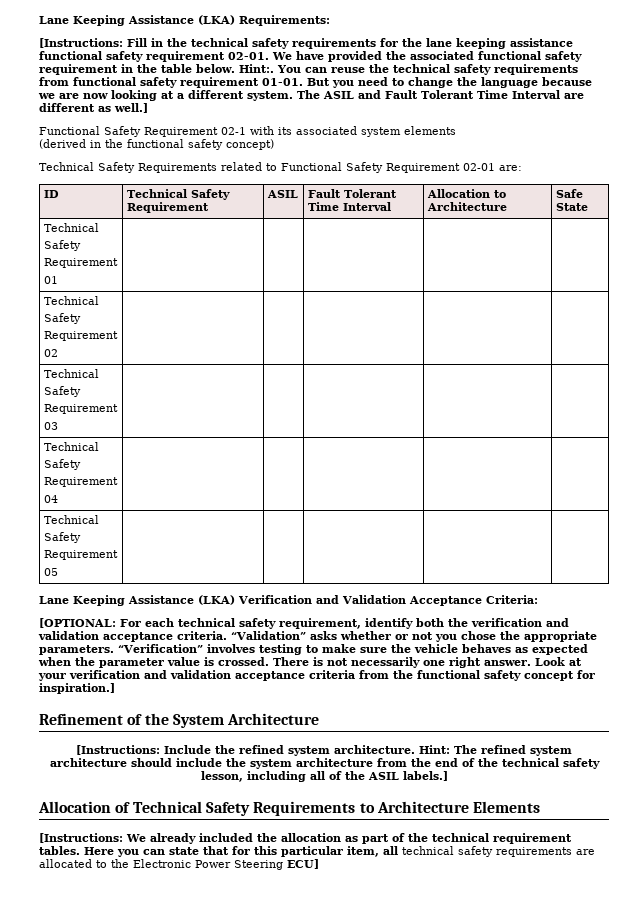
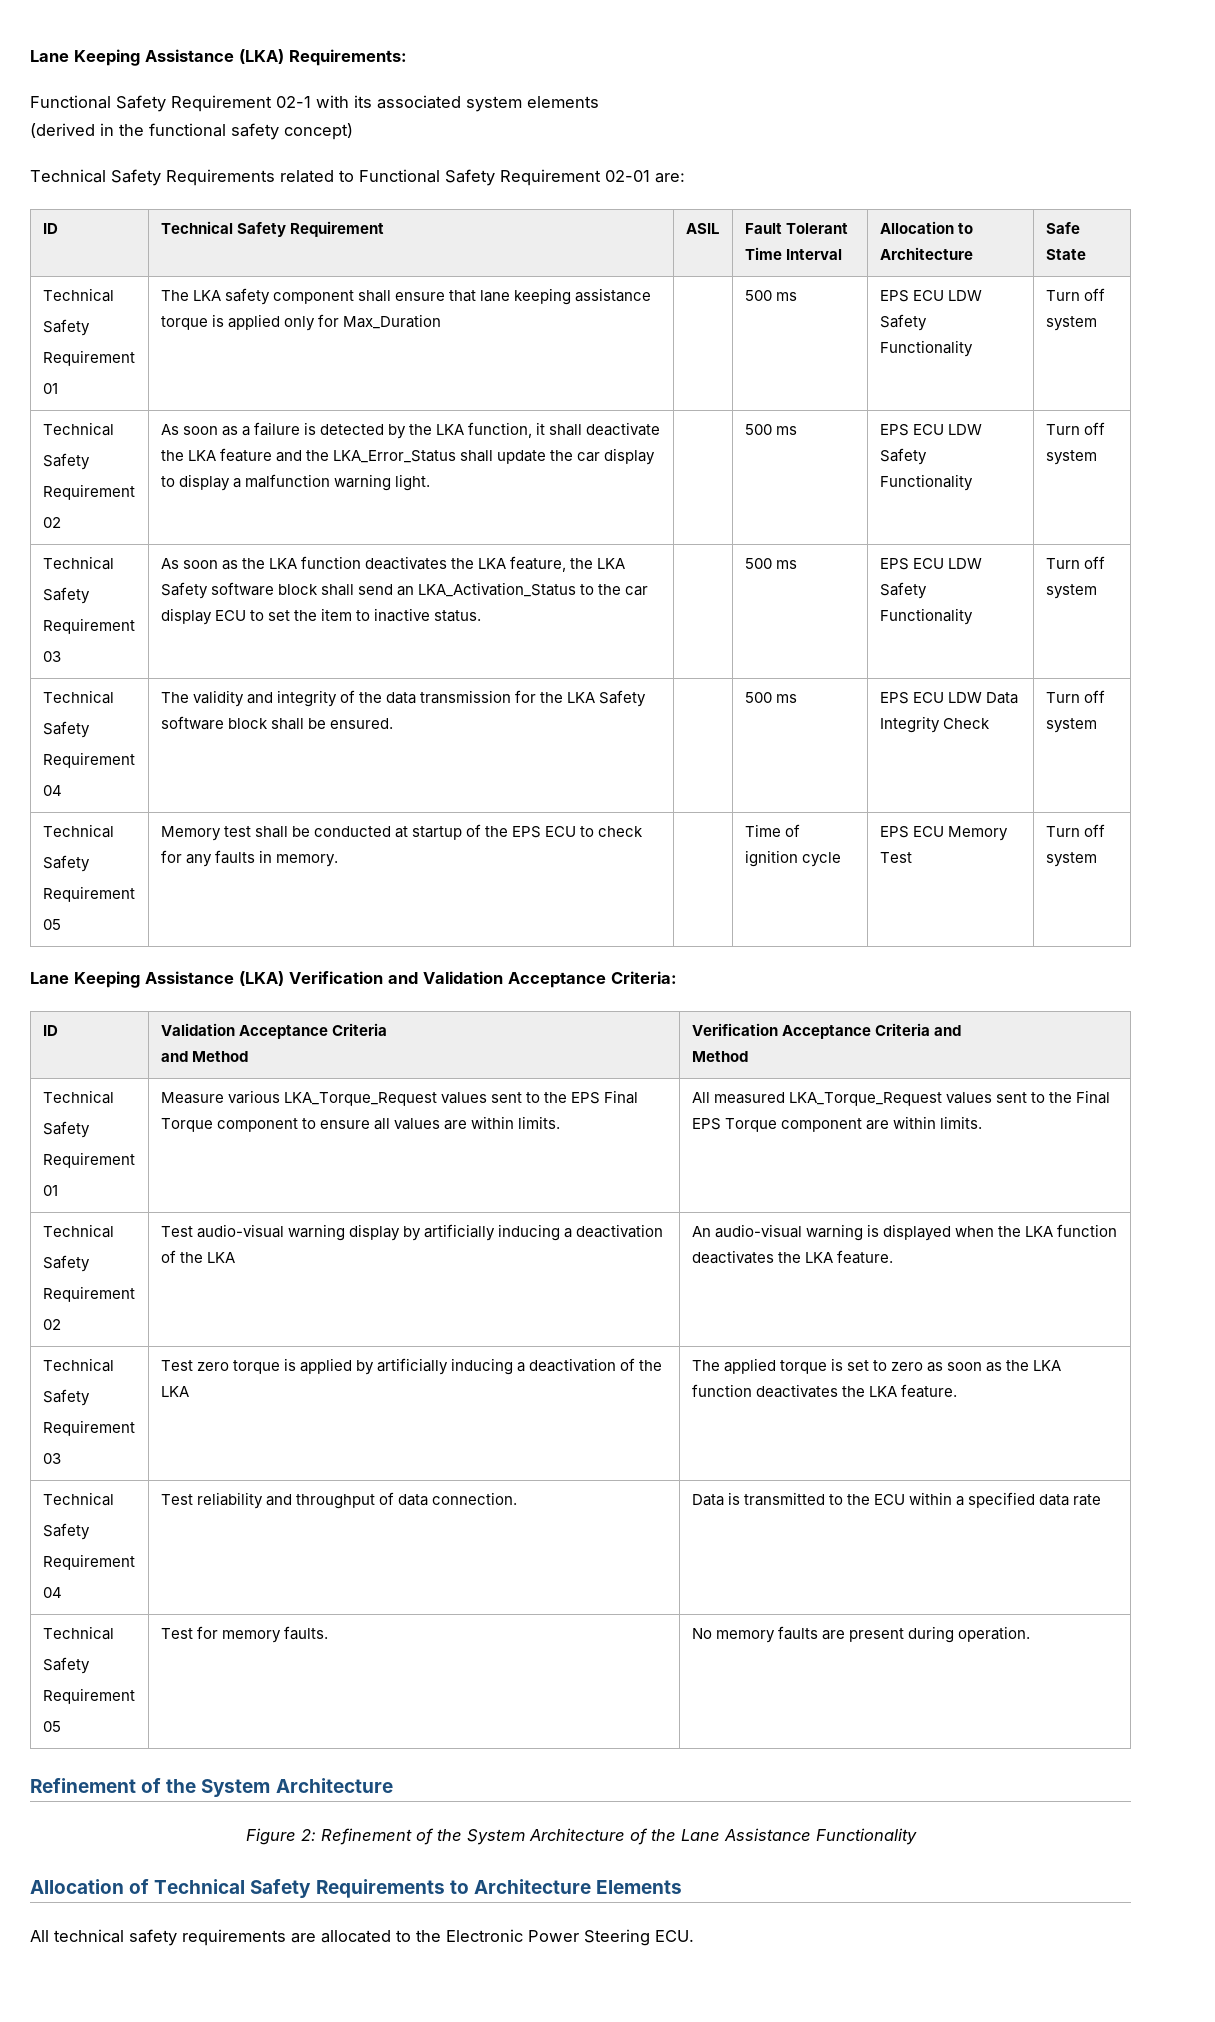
- [Instructions: Fill in the technical safety requirements for the lane keeping assistance functional safety requirement 02-01. We have provided the associated functional safety requirement in the table below. Hint:. You can reuse the technical safety requirements from functional safety requirement 01-01. But you need to change the language because we are now looking at a different system. The ASIL and Fault Tolerant Time Interval are different as well.]
  ID | Technical Safety Requirement | ASIL | Fault Tolerant Time Interval | Allocation to Architecture | Safe State
  Technical
  Safety
  Requirement
- 01 | | | | |
+ 01 | The LKA safety component shall ensure that lane keeping assistance torque is applied only for Max_Duration | | 500 ms | EPS ECU LDW Safety Functionality | Turn off system
  Technical
  Safety
  Requirement
- 02 | | | | |
+ 02 | As soon as a failure is detected by the LKA function, it shall deactivate the LKA feature and the LKA_Error_Status shall update the car display to display a malfunction warning light. | | 500 ms | EPS ECU LDW Safety Functionality | Turn off system
  Technical
  Safety
  Requirement
- 03 | | | | |
+ 03 | As soon as the LKA function deactivates the LKA feature, the LKA Safety software block shall send an LKA_Activation_Status to the car display ECU to set the item to inactive status. | | 500 ms | EPS ECU LDW Safety Functionality | Turn off system
  Technical
  Safety
  Requirement
- 04 | | | | |
+ 04 | The validity and integrity of the data transmission for the LKA Safety software block shall be ensured. | | 500 ms | EPS ECU LDW Data Integrity Check | Turn off system
  Technical
  Safety
  Requirement
- 05 | | | | |
+ 05 | Memory test shall be conducted at startup of the EPS ECU to check for any faults in memory. | | Time of ignition cycle | EPS ECU Memory Test | Turn off system
- [OPTIONAL: For each technical safety requirement, identify both the verification and validation acceptance criteria. “Validation” asks whether or not you chose the appropriate parameters. “Verification” involves testing to make sure the vehicle behaves as expected when the parameter value is crossed. There is not necessarily one right answer. Look at your verification and validation acceptance criteria from the functional safety concept for inspiration.]
+ ID | Validation Acceptance Criteria
+ and Method | Verification Acceptance Criteria and
+ Method
+ Technical
+ Safety
+ Requirement
+ 01 | Measure various LKA_Torque_Request values sent to the EPS Final Torque component to ensure all values are within limits. | All measured LKA_Torque_Request values sent to the Final EPS Torque component are within limits.
+ Technical
+ Safety
+ Requirement
+ 02 | Test audio-visual warning display by artificially inducing a deactivation of the LKA | An audio-visual warning is displayed when the LKA function deactivates the LKA feature.
+ Technical
+ Safety
+ Requirement
+ 03 | Test zero torque is applied by artificially inducing a deactivation of the LKA | The applied torque is set to zero as soon as the LKA function deactivates the LKA feature.
+ Technical
+ Safety
+ Requirement
+ 04 | Test reliability and throughput of data connection. | Data is transmitted to the ECU within a specified data rate
+ Technical
+ Safety
+ Requirement
+ 05 | Test for memory faults. | No memory faults are present during operation.
- [Instructions: Include the refined system architecture. Hint: The refined system architecture should include the system architecture from the end of the technical safety lesson, including all of the ASIL labels.]
+ Figure 2: Refinement of the System Architecture of the Lane Assistance Functionality
- [Instructions: We already included the allocation as part of the technical requirement tables. Here you can state that for this particular item, all technical safety requirements are allocated to the Electronic Power Steering ECU]
+ All technical safety requirements are allocated to the Electronic Power Steering ECU.

